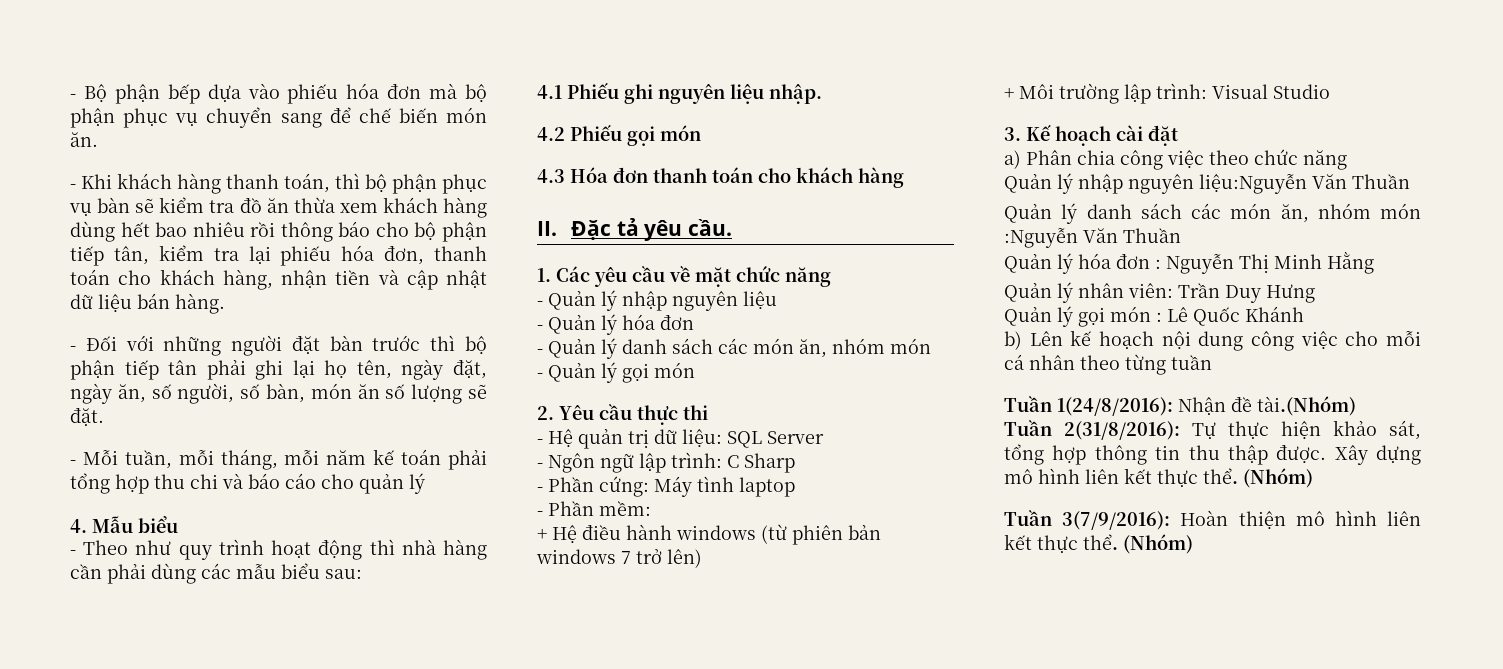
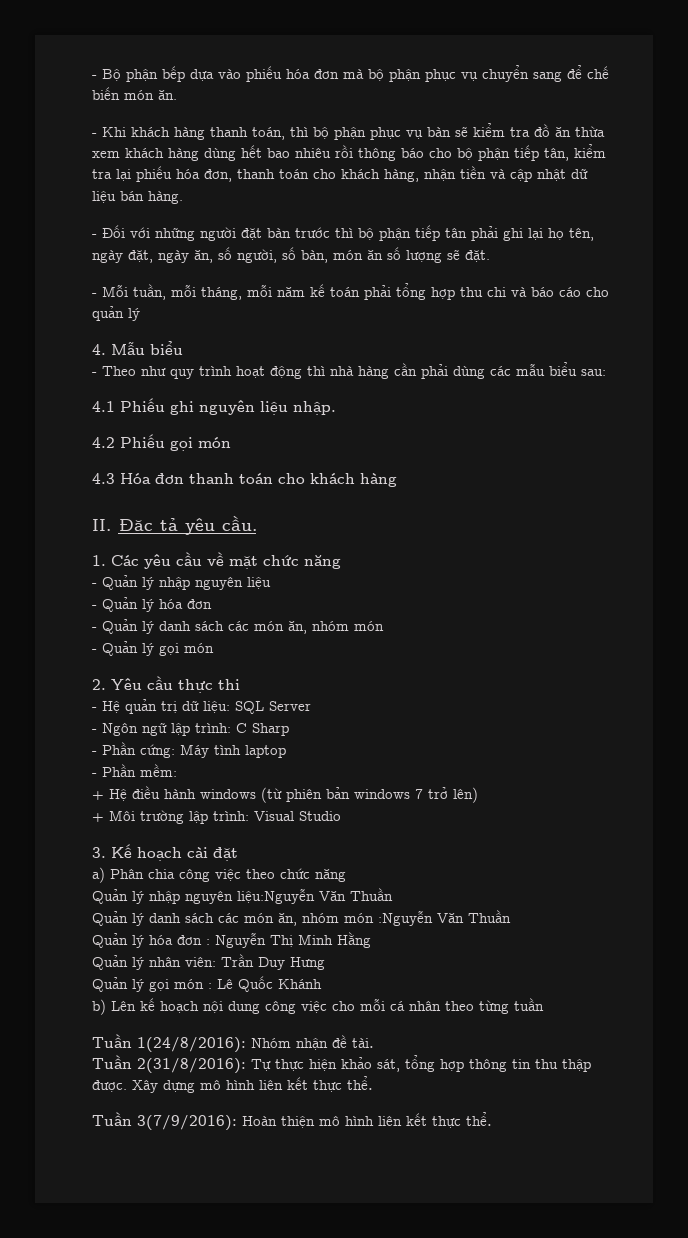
- Tuần 1(24/8/2016): Nhận đề tài.(Nhóm)
+ Tuần 1(24/8/2016): Nhóm nhận đề tài.
- Xây dựng mô hình liên kết thực thể. (Nhóm)
+ Xây dựng mô hình liên kết thực thể.
- Tuần 3(7/9/2016): Hoàn thiện mô hình liên kết thực thể. (Nhóm)
+ Tuần 3(7/9/2016): Hoàn thiện mô hình liên kết thực thể.

